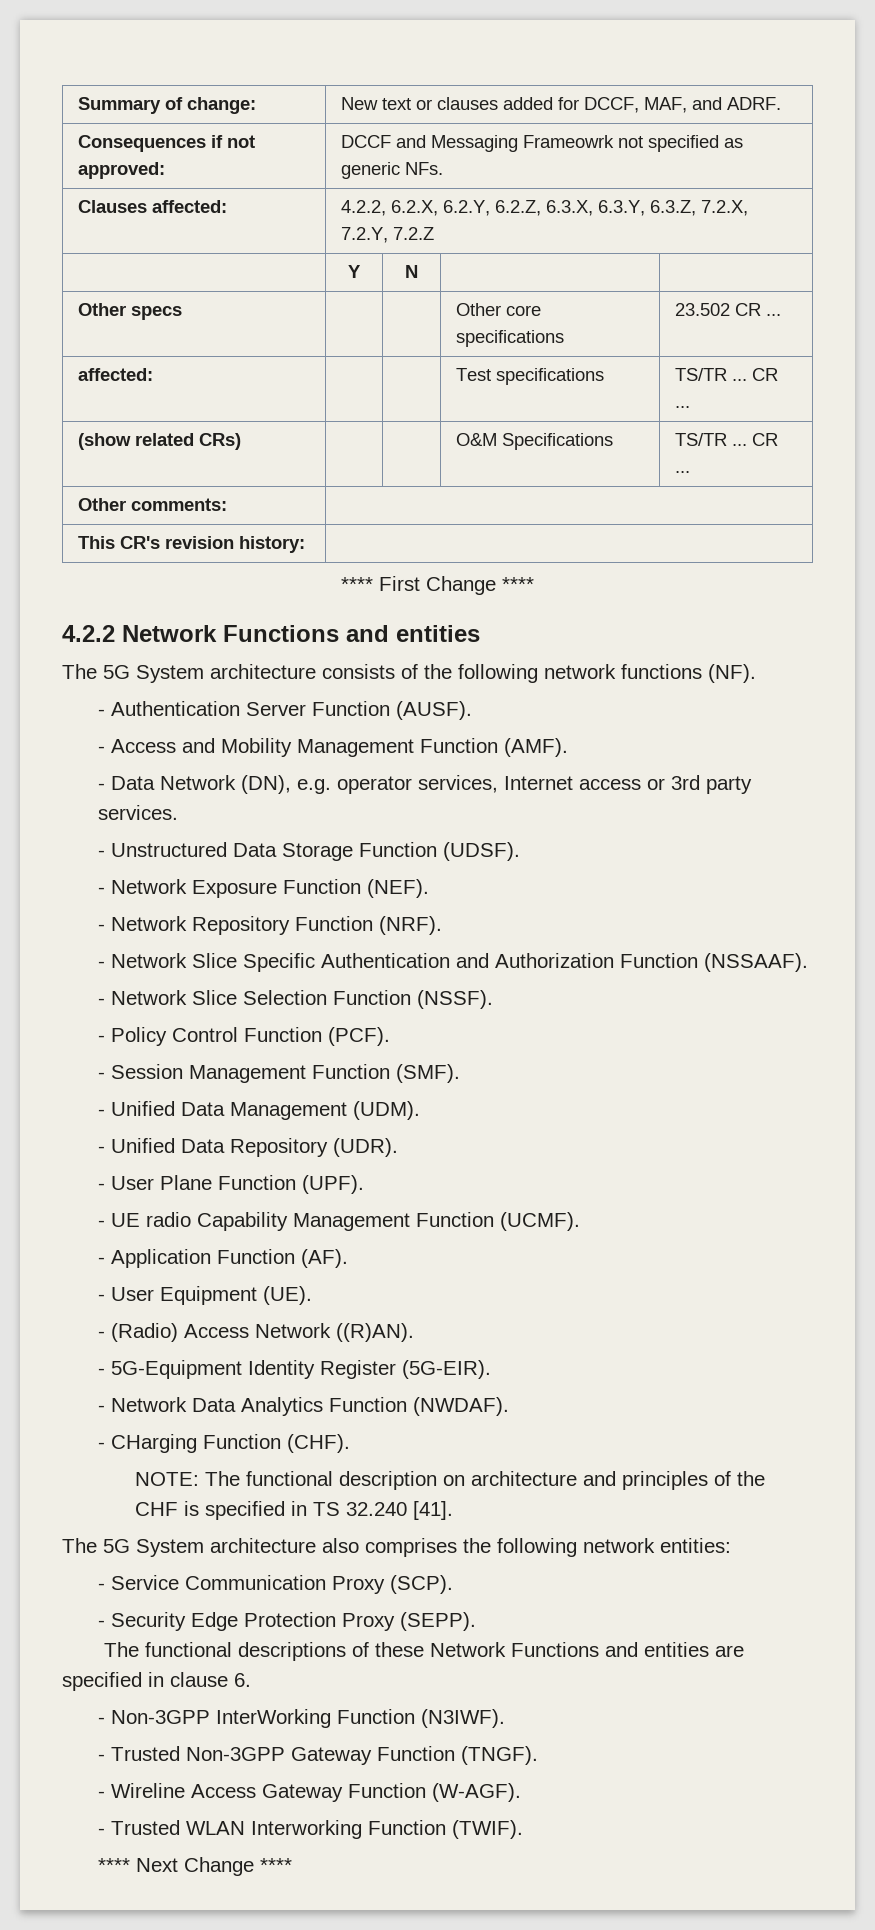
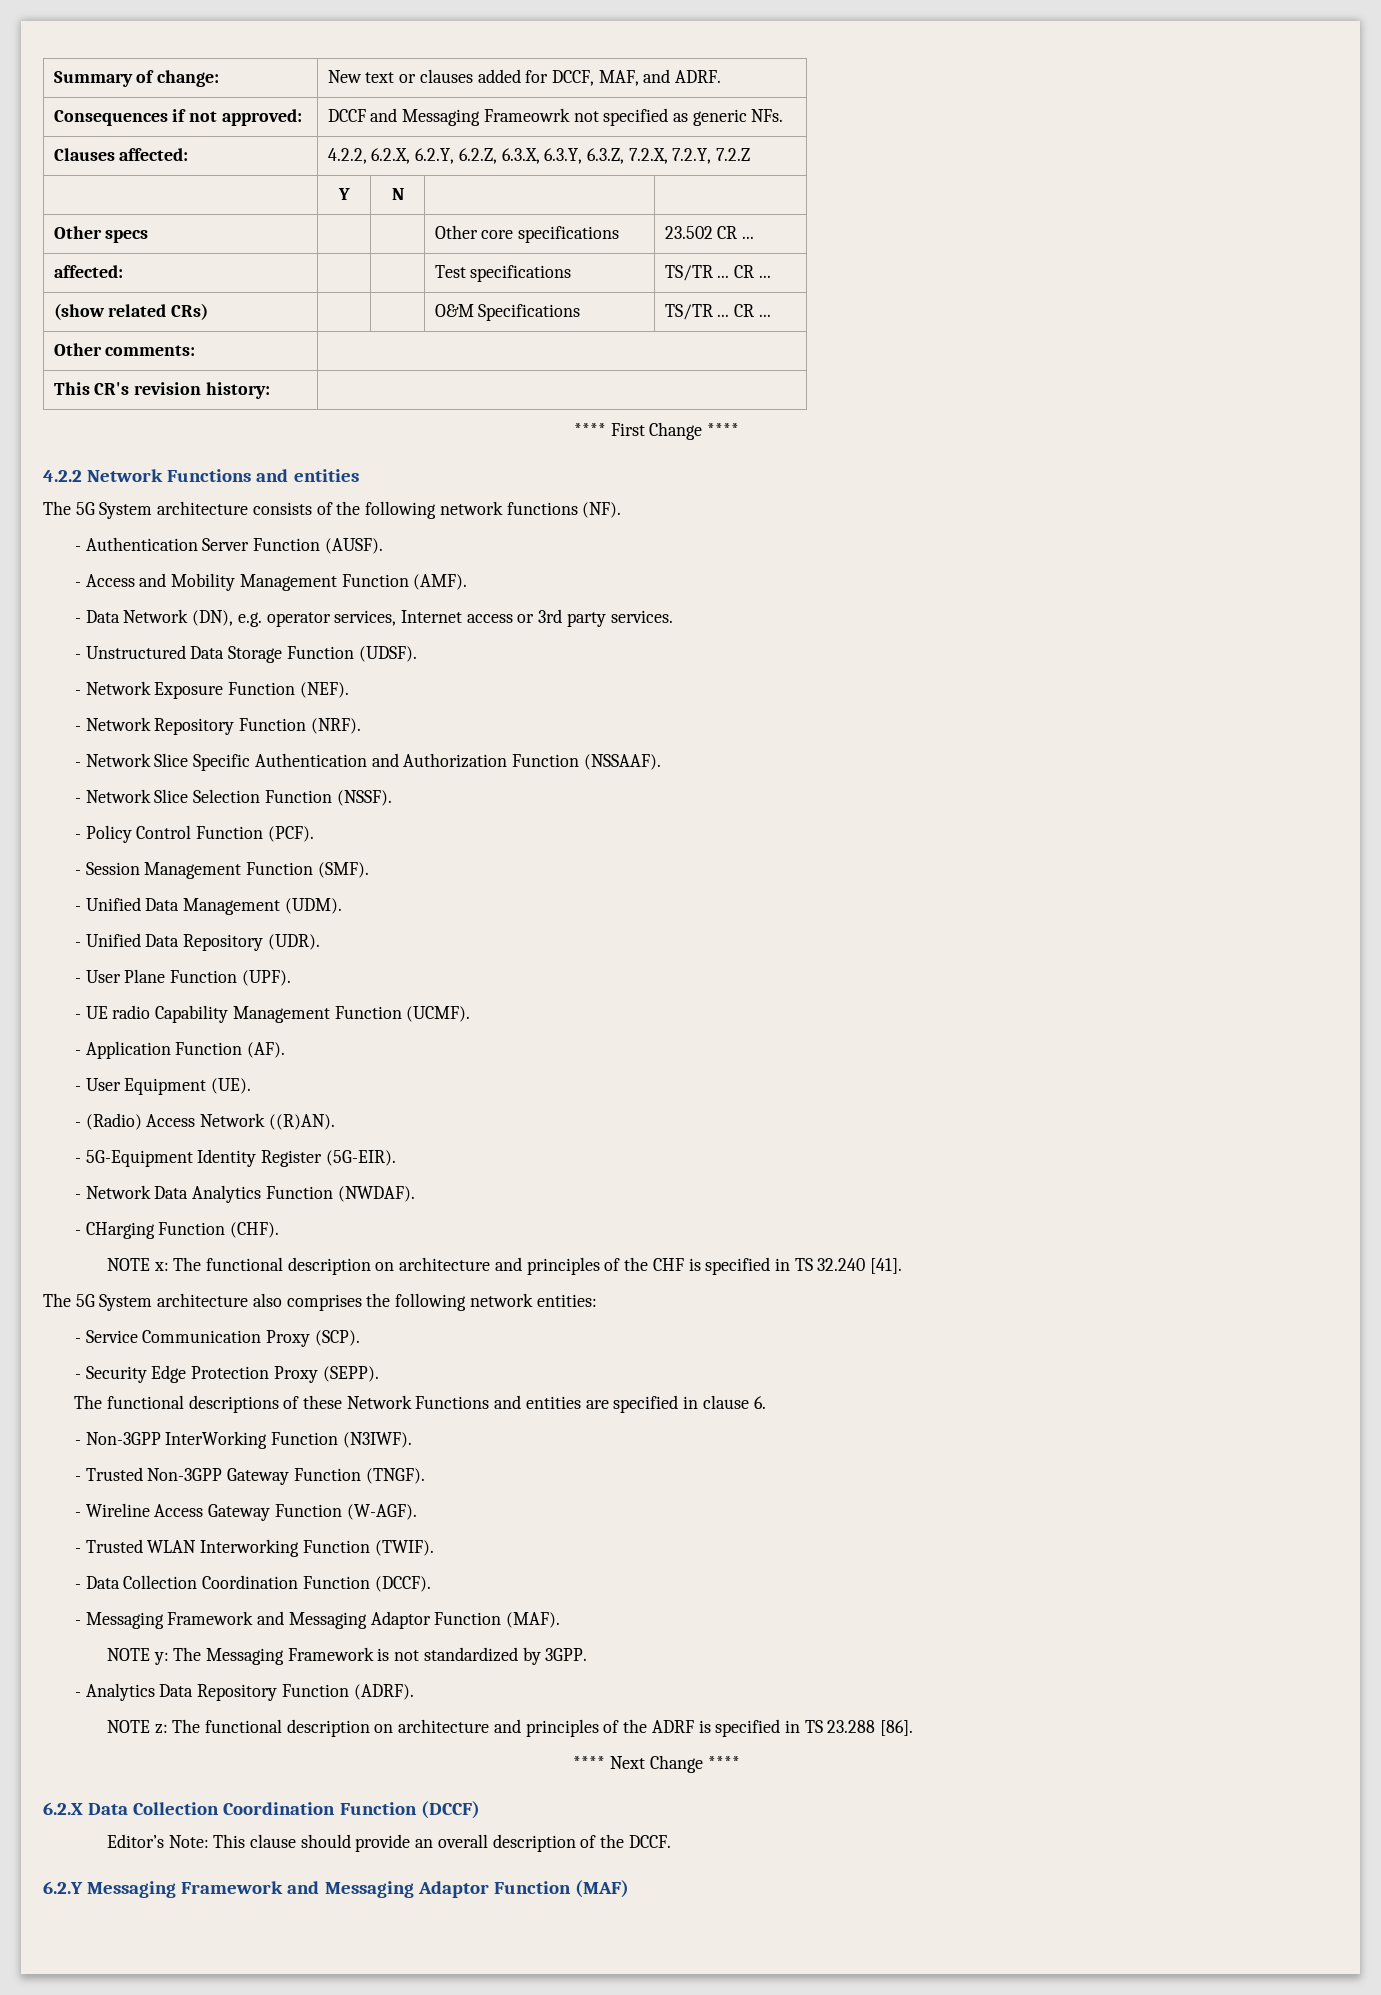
- NOTE: The functional description on architecture and principles of the CHF is specified in TS 32.240 [41].
+ NOTE x: The functional description on architecture and principles of the CHF is specified in TS 32.240 [41].
+ - Data Collection Coordination Function (DCCF).
+ - Messaging Framework and Messaging Adaptor Function (MAF).
+ NOTE y: The Messaging Framework is not standardized by 3GPP.
+ - Analytics Data Repository Function (ADRF).
+ NOTE z: The functional description on architecture and principles of the ADRF is specified in TS 23.288 [86].
  **** Next Change ****
+ 6.2.X Data Collection Coordination Function (DCCF)
+ Editor’s Note: This clause should provide an overall description of the DCCF.
+ 6.2.Y Messaging Framework and Messaging Adaptor Function (MAF)

